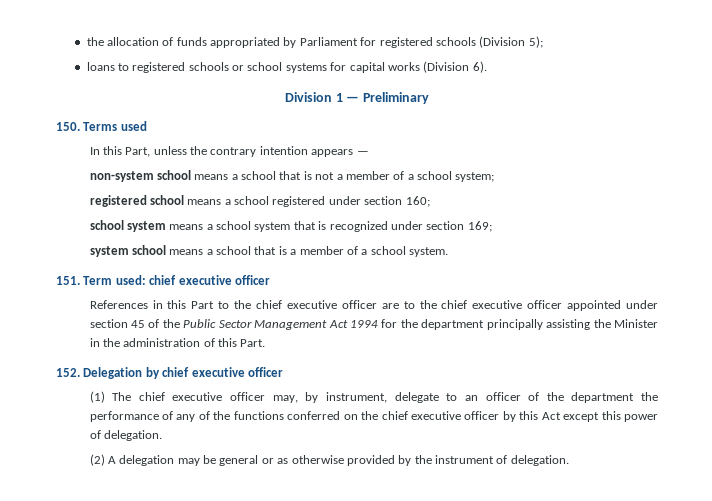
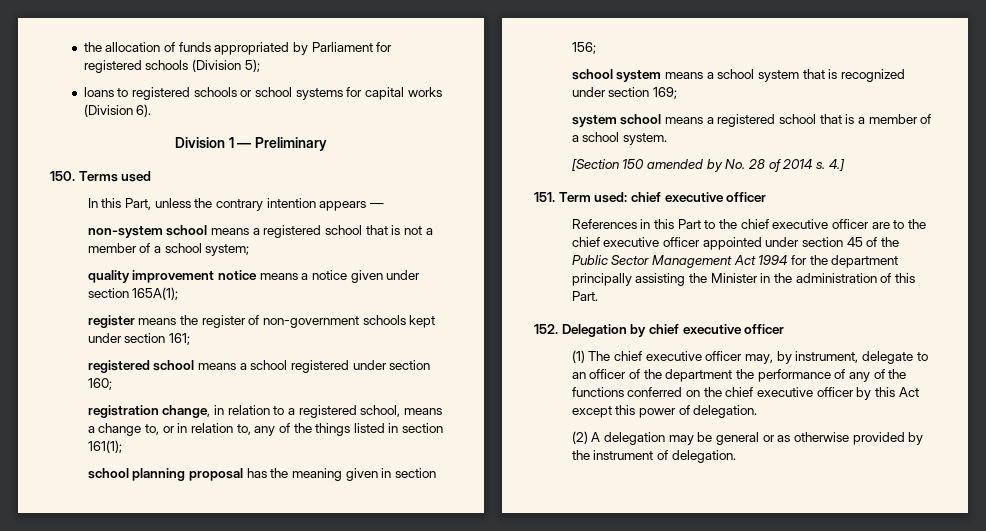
- non-system school means a school that is not a member of a school system;
+ non-system school means a registered school that is not a member of a school system;
+ quality improvement notice means a notice given under section 165A(1);
+ register means the register of non-government schools kept under section 161;
+ registration change, in relation to a registered school, means a change to, or in relation to, any of the things listed in section 161(1);
+ school planning proposal has the meaning given in section 156;
- system school means a school that is a member of a school system.
+ system school means a registered school that is a member of a school system.
+ [Section 150 amended by No. 28 of 2014 s. 4.]

